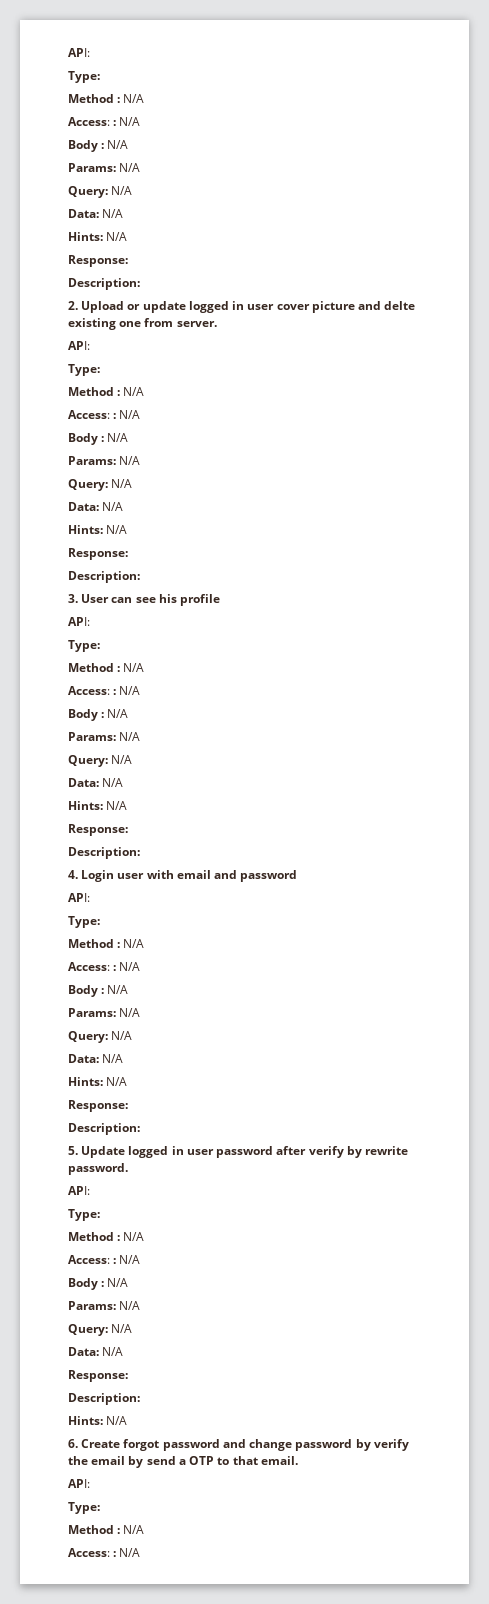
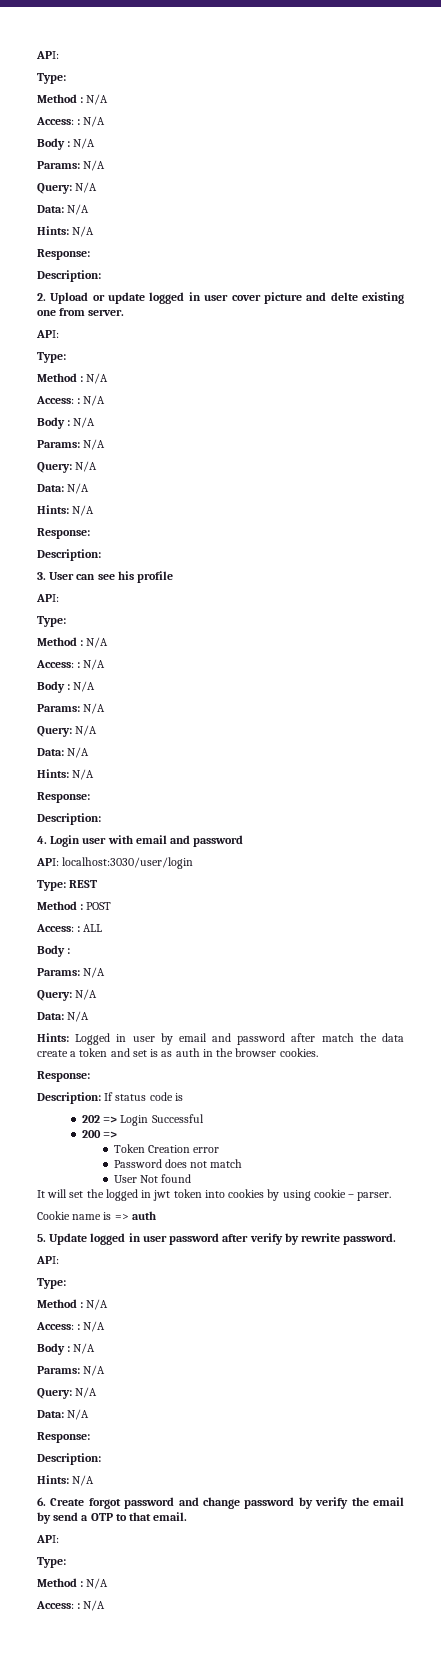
  4. Login user with email and password
- API:
- Type:
- Method : N/A
- Access: : N/A
- Body : N/A
+ API: localhost:3030/user/login
+ Type: REST
+ Method : POST
+ Access: : ALL
+ Body :
  Params: N/A
  Query: N/A
  Data: N/A
- Hints: N/A
+ Hints: Logged in user by email and password after match the data create a token and set is as auth in the browser cookies.
  Response:
- Description:
+ Description: If status code is
+ 202 => Login Successful
+ 200 =>
+ Token Creation error
+ Password does not match
+ User Not found
+ It will set the logged in jwt token into cookies by using cookie – parser.
+ Cookie name is => auth

